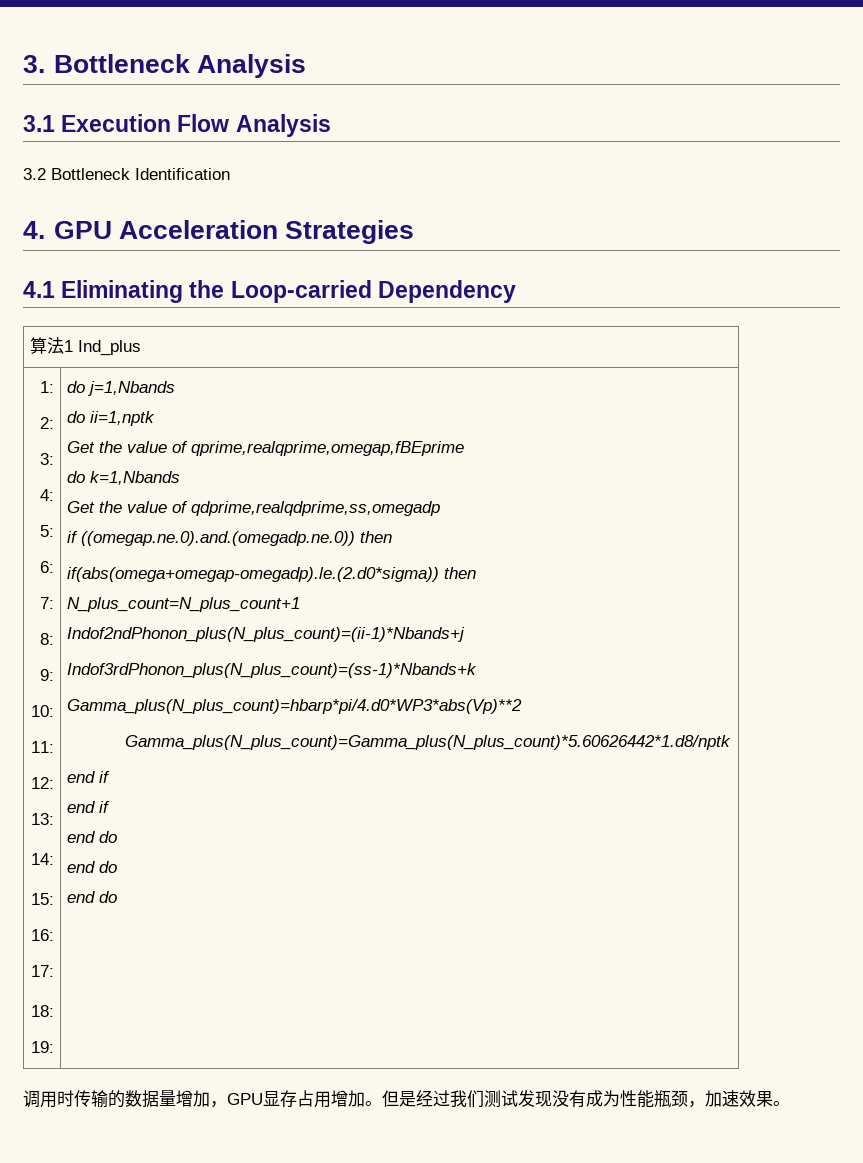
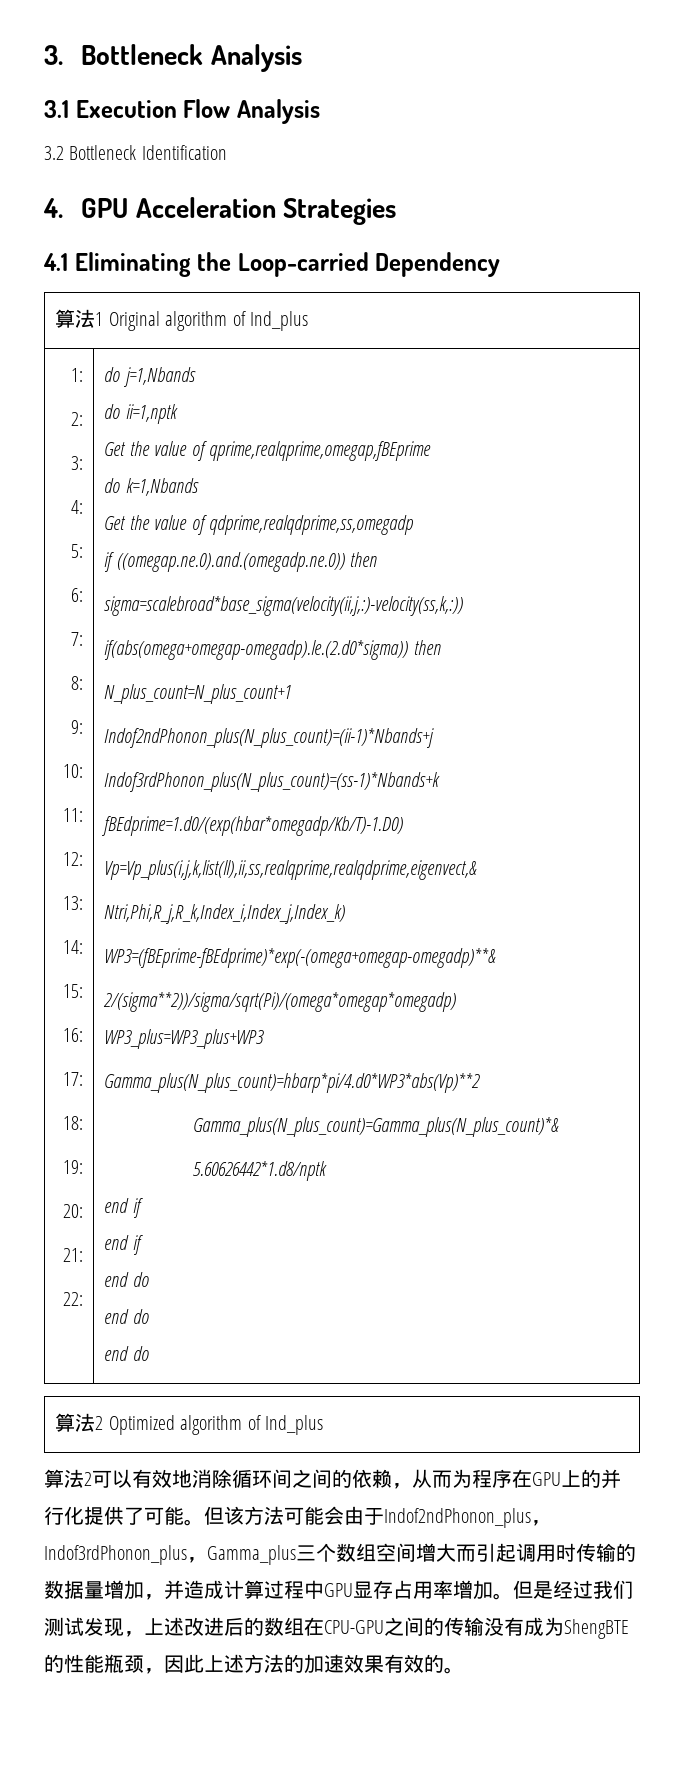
- 算法1 Ind_plus
+ 算法1 Original algorithm of Ind_plus
+ 20:
+ 21:
+ 22:
+ sigma=scalebroad*base_sigma(velocity(ii,j,:)-velocity(ss,k,:))
+ fBEdprime=1.d0/(exp(hbar*omegadp/Kb/T)-1.D0)
+ Vp=Vp_plus(i,j,k,list(ll),ii,ss,realqprime,realqdprime,eigenvect,&
+ Ntri,Phi,R_j,R_k,Index_i,Index_j,Index_k)
+ WP3=(fBEprime-fBEdprime)*exp(-(omega+omegap-omegadp)**&
+ 2/(sigma**2))/sigma/sqrt(Pi)/(omega*omegap*omegadp)
+ WP3_plus=WP3_plus+WP3
- Gamma_plus(N_plus_count)=Gamma_plus(N_plus_count)*5.60626442*1.d8/nptk
+ Gamma_plus(N_plus_count)=Gamma_plus(N_plus_count)*&
+ 5.60626442*1.d8/nptk
- 调用时传输的数据量增加，GPU显存占用增加。
+ 算法2 Optimized algorithm of Ind_plus
+ 算法2可以有效地消除循环间之间的依赖，从而为程序在GPU上的并行化提供了可能。但该方法可能会由于Indof2ndPhonon_plus，Indof3rdPhonon_plus，Gamma_plus三个数组空间增大而引起调用时传输的数据量增加，并造成计算过程中GPU显存占用率增加。
- 但是经过我们测试发现没有成为性能瓶颈，加速效果。
+ 但是经过我们测试发现，上述改进后的数组在CPU-GPU之间的传输没有成为ShengBTE的性能瓶颈，因此上述方法的加速效果有效的。

